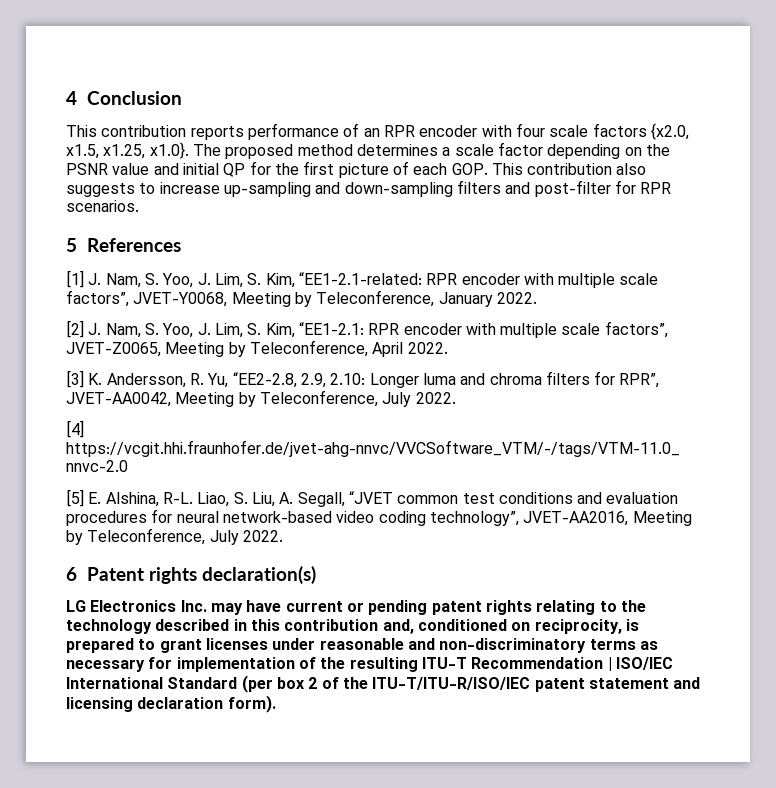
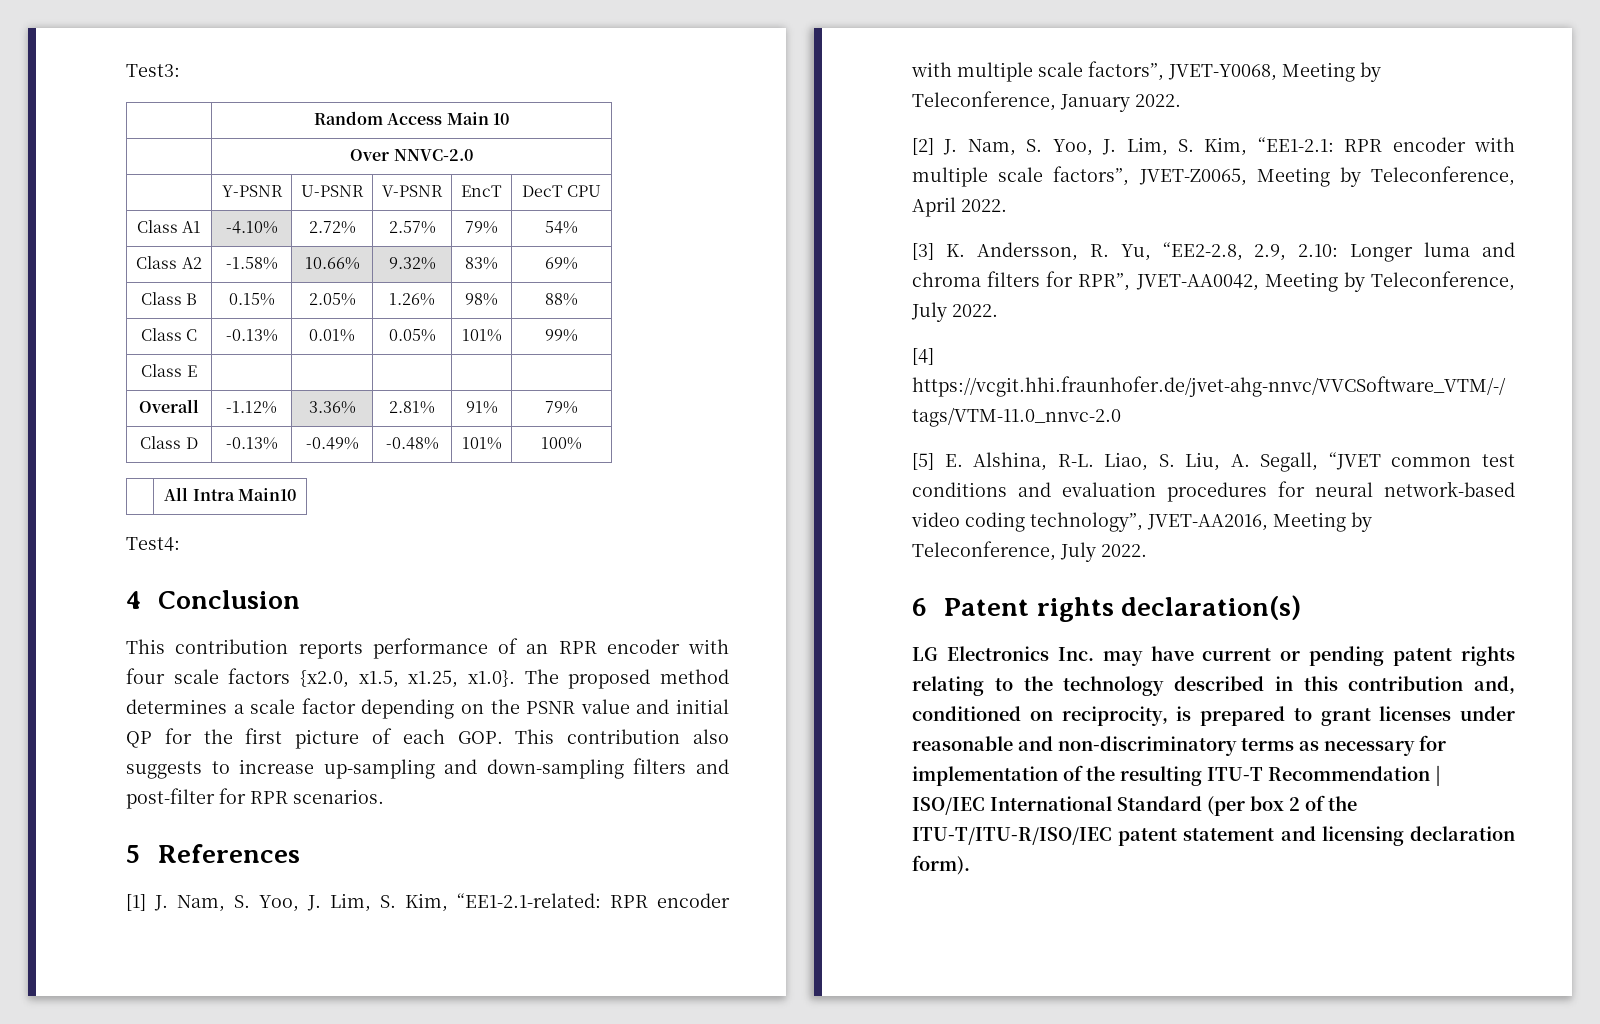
+ Test3:
+ | Random Access Main 10
+ | Over NNVC-2.0
+ | Y-PSNR | U-PSNR | V-PSNR | EncT | DecT CPU
+ Class A1 | -4.10% | 2.72% | 2.57% | 79% | 54%
+ Class A2 | -1.58% | 10.66% | 9.32% | 83% | 69%
+ Class B | 0.15% | 2.05% | 1.26% | 98% | 88%
+ Class C | -0.13% | 0.01% | 0.05% | 101% | 99%
+ Class E | | | | |
+ Overall | -1.12% | 3.36% | 2.81% | 91% | 79%
+ Class D | -0.13% | -0.49% | -0.48% | 101% | 100%
+ | All Intra Main10
+ Test4:

